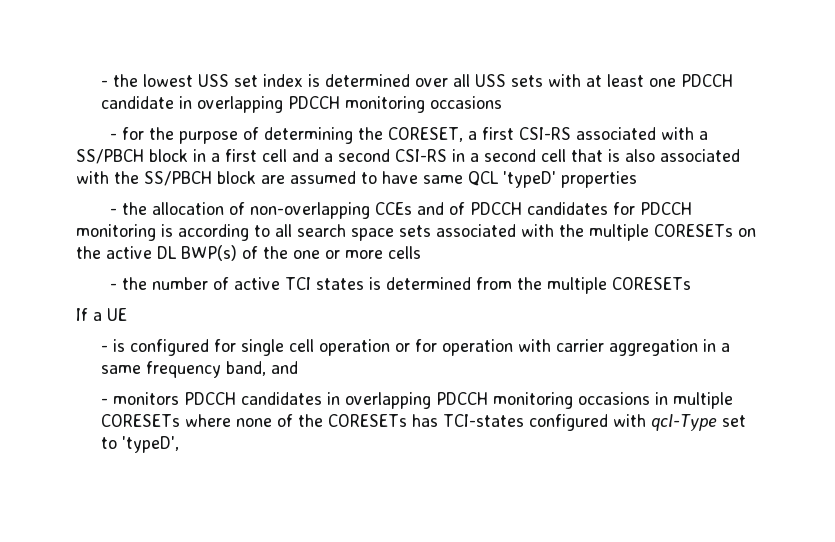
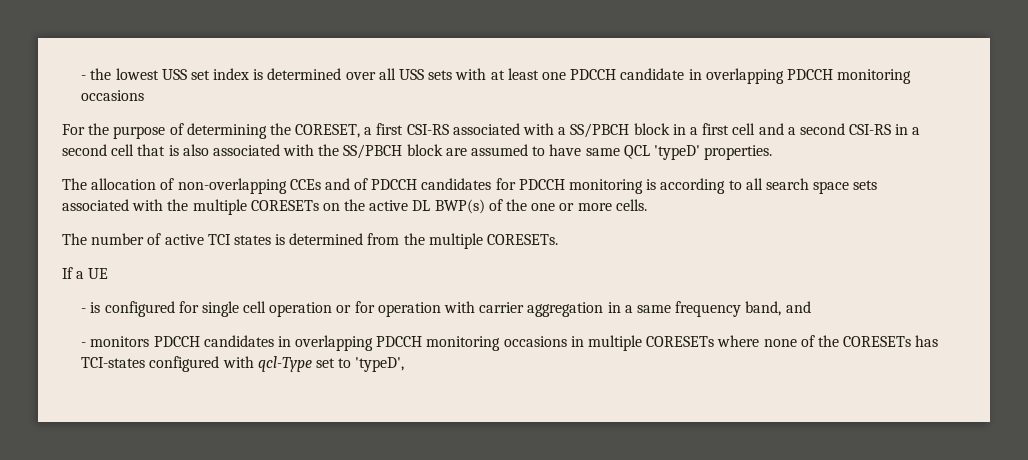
- - for the purpose of determining the CORESET, a first CSI-RS associated with a SS/PBCH block in a first cell and a second CSI-RS in a second cell that is also associated with the SS/PBCH block are assumed to have same QCL 'typeD' properties
- - the allocation of non-overlapping CCEs and of PDCCH candidates for PDCCH monitoring is according to all search space sets associated with the multiple CORESETs on the active DL BWP(s) of the one or more cells
- - the number of active TCI states is determined from the multiple CORESETs
+ For the purpose of determining the CORESET, a first CSI-RS associated with a SS/PBCH block in a first cell and a second CSI-RS in a second cell that is also associated with the SS/PBCH block are assumed to have same QCL 'typeD' properties.
+ The allocation of non-overlapping CCEs and of PDCCH candidates for PDCCH monitoring is according to all search space sets associated with the multiple CORESETs on the active DL BWP(s) of the one or more cells.
+ The number of active TCI states is determined from the multiple CORESETs.

